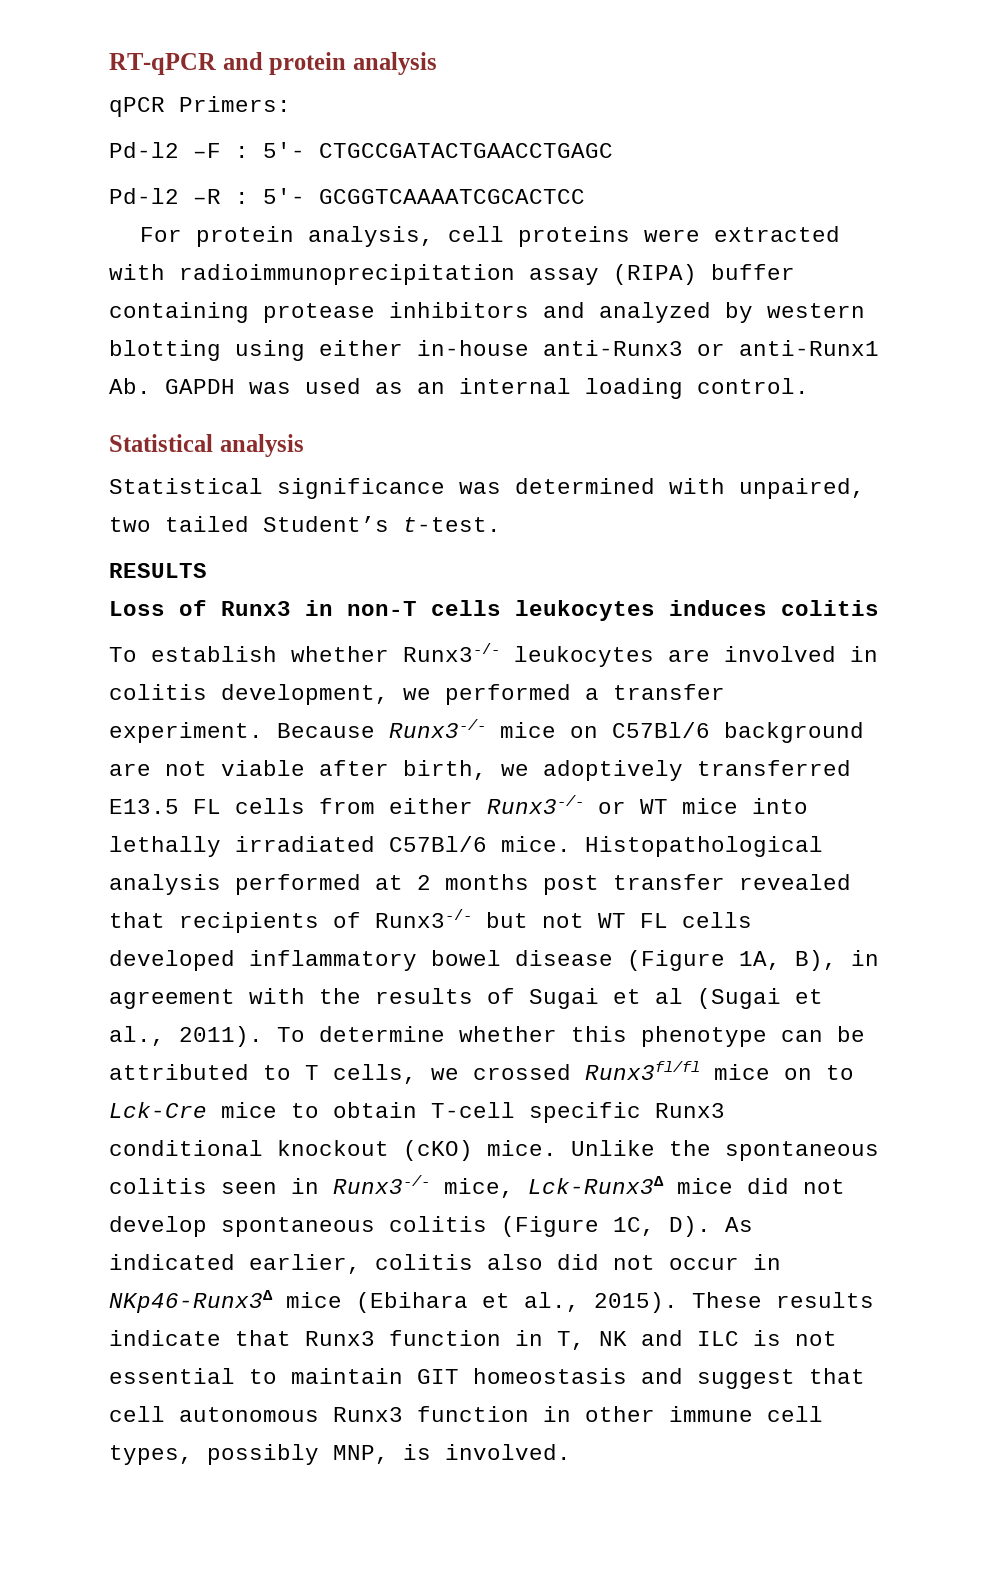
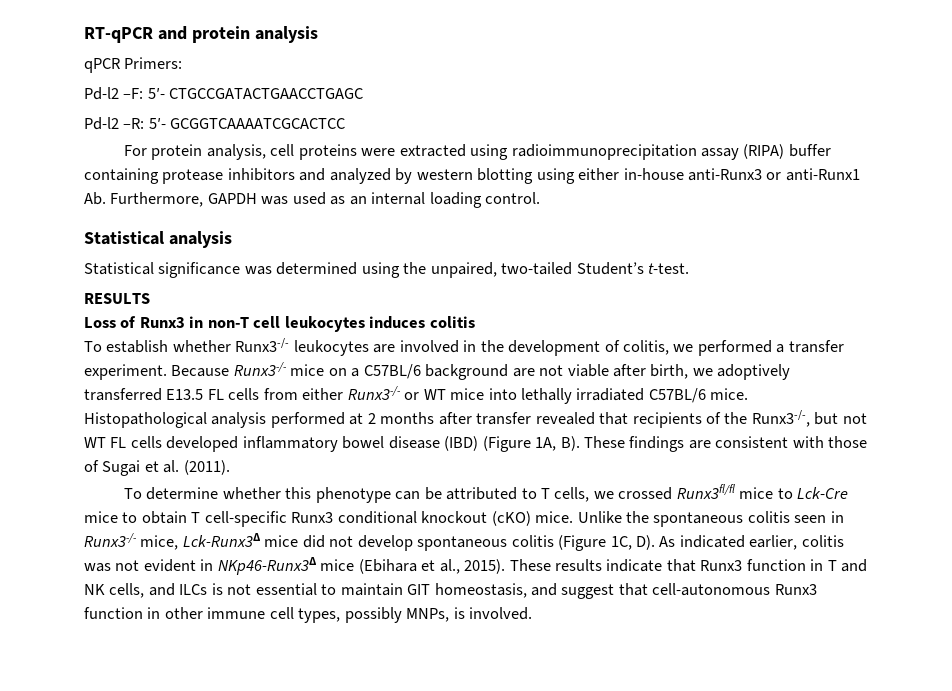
- Pd-l2 –F : 5′- CTGCCGATACTGAACCTGAGC
+ Pd-l2 –F: 5′- CTGCCGATACTGAACCTGAGC
- Pd-l2 –R : 5′- GCGGTCAAAATCGCACTCC
+ Pd-l2 –R: 5′- GCGGTCAAAATCGCACTCC
- For protein analysis, cell proteins were extracted with radioimmunoprecipitation assay (RIPA) buffer containing protease inhibitors and analyzed by western blotting using either in-house anti-Runx3 or anti-Runx1 Ab. GAPDH was used as an internal loading control.
+ For protein analysis, cell proteins were extracted using radioimmunoprecipitation assay (RIPA) buffer containing protease inhibitors and analyzed by western blotting using either in-house anti-Runx3 or anti-Runx1 Ab. Furthermore, GAPDH was used as an internal loading control.
- Statistical significance was determined with unpaired, two tailed Student’s t-test.
+ Statistical significance was determined using the unpaired, two-tailed Student’s t-test.
- Loss of Runx3 in non-T cells leukocytes induces colitis
+ Loss of Runx3 in non-T cell leukocytes induces colitis
- To establish whether Runx3-/- leukocytes are involved in colitis development, we performed a transfer experiment.
+ To establish whether Runx3-/- leukocytes are involved in the development of colitis, we performed a transfer experiment.
- Because Runx3-/- mice on C57Bl/6 background are not viable after birth, we adoptively transferred E13.5 FL cells from either Runx3-/- or WT mice into lethally irradiated C57Bl/6 mice.
+ Because Runx3-/- mice on a C57BL/6 background are not viable after birth, we adoptively transferred E13.5 FL cells from either Runx3-/- or WT mice into lethally irradiated C57BL/6 mice.
- Histopathological analysis performed at 2 months post transfer revealed that recipients of Runx3-/- but not WT FL cells developed inflammatory bowel disease (Figure 1A, B), in agreement with the results of Sugai et al (Sugai et al., 2011). To determine whether this phenotype can be attributed to T cells, we crossed Runx3fl/fl mice on to Lck-Cre mice to obtain T-cell specific Runx3 conditional knockout (cKO) mice.
+ Histopathological analysis performed at 2 months after transfer revealed that recipients of the Runx3-/-, but not WT FL cells developed inflammatory bowel disease (IBD) (Figure 1A, B). These findings are consistent with those of Sugai et al. (2011).
+ To determine whether this phenotype can be attributed to T cells, we crossed Runx3fl/fl mice to Lck-Cre mice to obtain T cell-specific Runx3 conditional knockout (cKO) mice.
- Unlike the spontaneous colitis seen in Runx3-/- mice, Lck-Runx3Δ mice did not develop spontaneous colitis (Figure 1C, D). As indicated earlier, colitis also did not occur in NKp46-Runx3Δ mice (Ebihara et al., 2015).
+ Unlike the spontaneous colitis seen in Runx3-/- mice, Lck-Runx3Δ mice did not develop spontaneous colitis (Figure 1C, D). As indicated earlier, colitis was not evident in NKp46-Runx3Δ mice (Ebihara et al., 2015).
- These results indicate that Runx3 function in T, NK and ILC is not essential to maintain GIT homeostasis and suggest that cell autonomous Runx3 function in other immune cell types, possibly MNP, is involved.
+ These results indicate that Runx3 function in T and NK cells, and ILCs is not essential to maintain GIT homeostasis, and suggest that cell-autonomous Runx3 function in other immune cell types, possibly MNPs, is involved.

